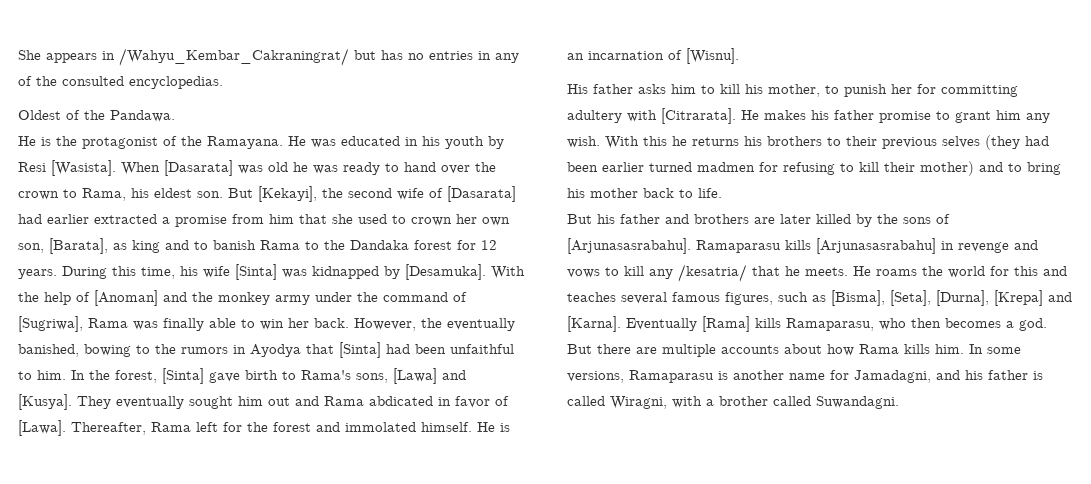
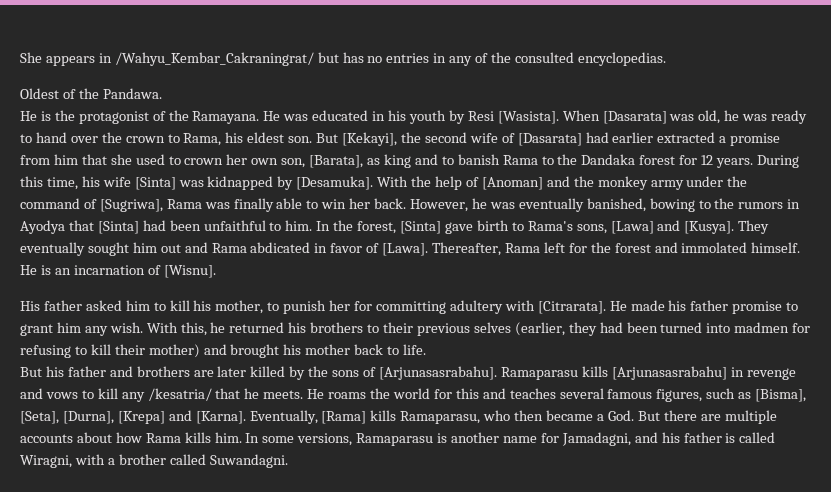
- When [Dasarata] was old he was ready to hand over the crown to Rama, his eldest son.
+ When [Dasarata] was old, he was ready to hand over the crown to Rama, his eldest son.
- However, the eventually banished, bowing to the rumors in Ayodya that [Sinta] had been unfaithful to him.
+ However, he was eventually banished, bowing to the rumors in Ayodya that [Sinta] had been unfaithful to him.
- His father asks him to kill his mother, to punish her for committing adultery with [Citrarata].
+ His father asked him to kill his mother, to punish her for committing adultery with [Citrarata].
- He makes his father promise to grant him any wish.
+ He made his father promise to grant him any wish.
- With this he returns his brothers to their previous selves (they had been earlier turned madmen for refusing to kill their mother) and to bring his mother back to life.
+ With this, he returned his brothers to their previous selves (earlier, they had been turned into madmen for refusing to kill their mother) and brought his mother back to life.
- Eventually [Rama] kills Ramaparasu, who then becomes a god. But there are multiple accounts about how Rama kills him.
+ Eventually, [Rama] kills Ramaparasu, who then became a God. But there are multiple accounts about how Rama kills him.

